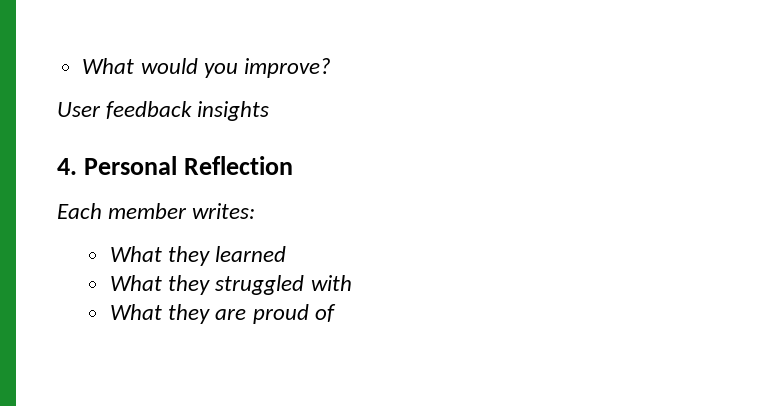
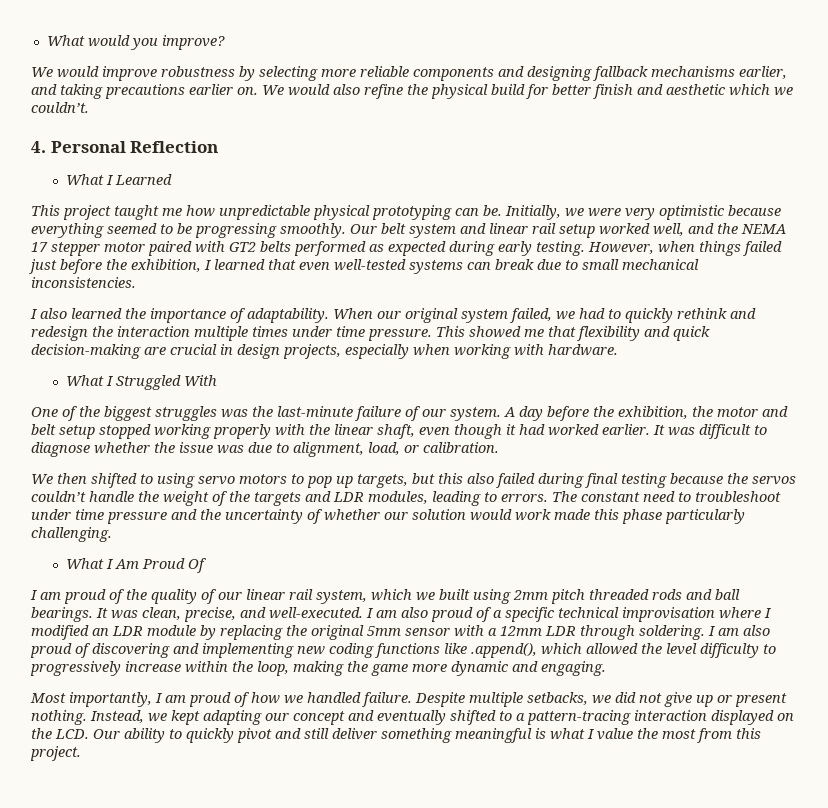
- User feedback insights
+ We would improve robustness by selecting more reliable components and designing fallback mechanisms earlier, and taking precautions earlier on. We would also refine the physical build for better finish and aesthetic which we couldn’t.
  4. Personal Reflection
- Each member writes:
- What they learned
- What they struggled with
- What they are proud of
+ What I Learned
+ This project taught me how unpredictable physical prototyping can be. Initially, we were very optimistic because everything seemed to be progressing smoothly. Our belt system and linear rail setup worked well, and the NEMA 17 stepper motor paired with GT2 belts performed as expected during early testing. However, when things failed just before the exhibition, I learned that even well-tested systems can break due to small mechanical inconsistencies.
+ I also learned the importance of adaptability. When our original system failed, we had to quickly rethink and redesign the interaction multiple times under time pressure. This showed me that flexibility and quick decision-making are crucial in design projects, especially when working with hardware.
+ What I Struggled With
+ One of the biggest struggles was the last-minute failure of our system. A day before the exhibition, the motor and belt setup stopped working properly with the linear shaft, even though it had worked earlier. It was difficult to diagnose whether the issue was due to alignment, load, or calibration.
+ We then shifted to using servo motors to pop up targets, but this also failed during final testing because the servos couldn’t handle the weight of the targets and LDR modules, leading to errors. The constant need to troubleshoot under time pressure and the uncertainty of whether our solution would work made this phase particularly challenging.
+ What I Am Proud Of
+ I am proud of the quality of our linear rail system, which we built using 2mm pitch threaded rods and ball bearings. It was clean, precise, and well-executed. I am also proud of a specific technical improvisation where I modified an LDR module by replacing the original 5mm sensor with a 12mm LDR through soldering. I am also proud of discovering and implementing new coding functions like .append(), which allowed the level difficulty to progressively increase within the loop, making the game more dynamic and engaging.
+ Most importantly, I am proud of how we handled failure. Despite multiple setbacks, we did not give up or present nothing. Instead, we kept adapting our concept and eventually shifted to a pattern-tracing interaction displayed on the LCD. Our ability to quickly pivot and still deliver something meaningful is what I value the most from this project.

